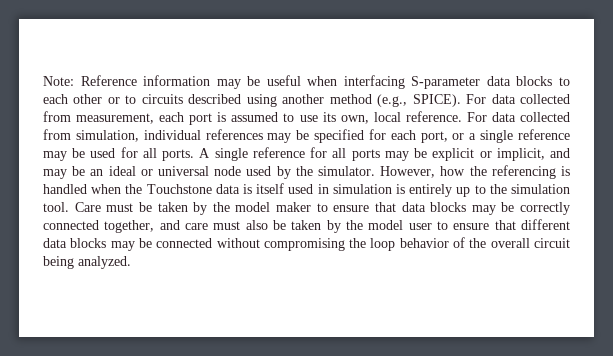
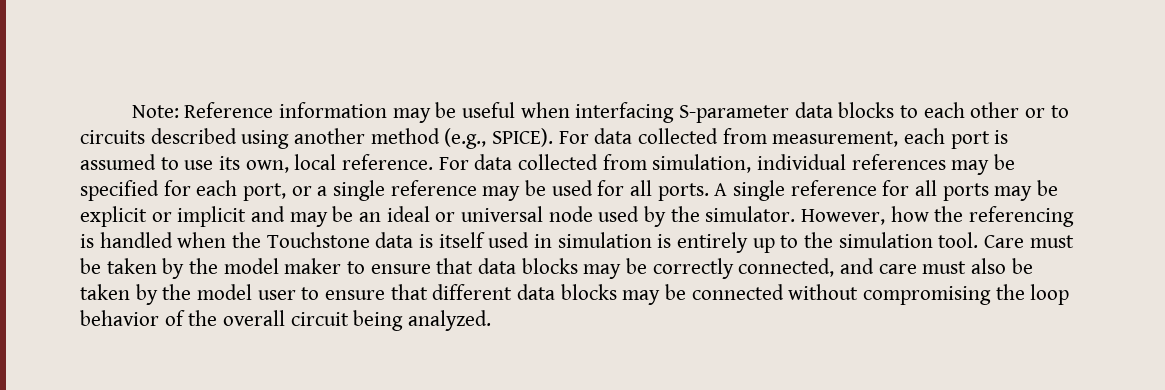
- A single reference for all ports may be explicit or implicit, and may be an ideal or universal node used by the simulator.
+ A single reference for all ports may be explicit or implicit and may be an ideal or universal node used by the simulator.
- Care must be taken by the model maker to ensure that data blocks may be correctly connected together, and care must also be taken by the model user to ensure that different data blocks may be connected without compromising the loop behavior of the overall circuit being analyzed.
+ Care must be taken by the model maker to ensure that data blocks may be correctly connected, and care must also be taken by the model user to ensure that different data blocks may be connected without compromising the loop behavior of the overall circuit being analyzed.

